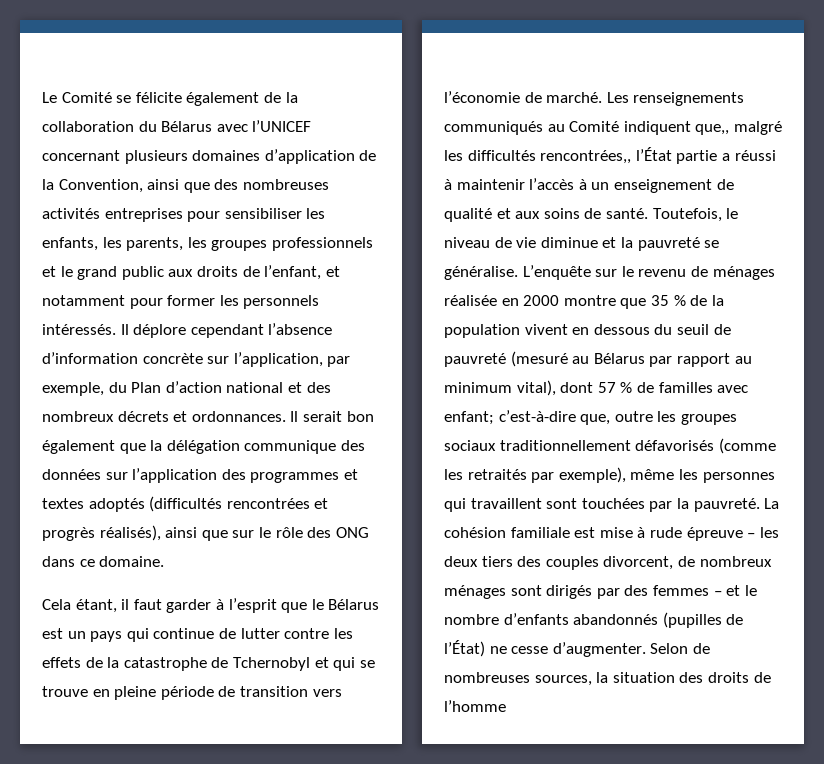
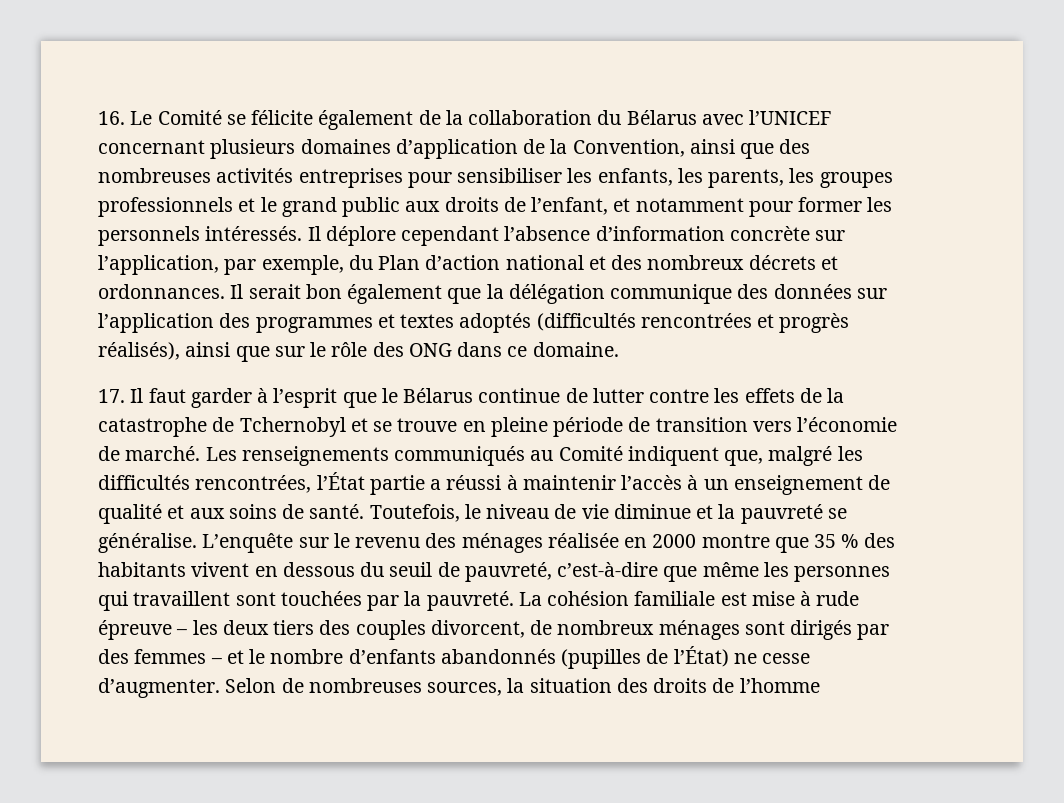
- Le Comité se félicite également de la collaboration du Bélarus avec l’UNICEF concernant plusieurs domaines d’application de la Convention, ainsi que des nombreuses activités entreprises pour sensibiliser les enfants, les parents, les groupes professionnels et le grand public aux droits de l’enfant, et notamment pour former les personnels intéressés.
+ 16. Le Comité se félicite également de la collaboration du Bélarus avec l’UNICEF concernant plusieurs domaines d’application de la Convention, ainsi que des nombreuses activités entreprises pour sensibiliser les enfants, les parents, les groupes professionnels et le grand public aux droits de l’enfant, et notamment pour former les personnels intéressés.
- Cela étant, il faut garder à l’esprit que le Bélarus est un pays qui continue de lutter contre les effets de la catastrophe de Tchernobyl et qui se trouve en pleine période de transition vers l’économie de marché.
+ 17. Il faut garder à l’esprit que le Bélarus continue de lutter contre les effets de la catastrophe de Tchernobyl et se trouve en pleine période de transition vers l’économie de marché.
- Les renseignements communiqués au Comité indiquent que,, malgré les difficultés rencontrées,, l’État partie a réussi à maintenir l’accès à un enseignement de qualité et aux soins de santé.
+ Les renseignements communiqués au Comité indiquent que, malgré les difficultés rencontrées, l’État partie a réussi à maintenir l’accès à un enseignement de qualité et aux soins de santé.
- L’enquête sur le revenu de ménages réalisée en 2000 montre que 35 % de la population vivent en dessous du seuil de pauvreté (mesuré au Bélarus par rapport au minimum vital), dont 57 % de familles avec enfant; c’est-à-dire que, outre les groupes sociaux traditionnellement défavorisés (comme les retraités par exemple), même les personnes qui travaillent sont touchées par la pauvreté.
+ L’enquête sur le revenu des ménages réalisée en 2000 montre que 35 % des habitants vivent en dessous du seuil de pauvreté, c’est-à-dire que même les personnes qui travaillent sont touchées par la pauvreté.

